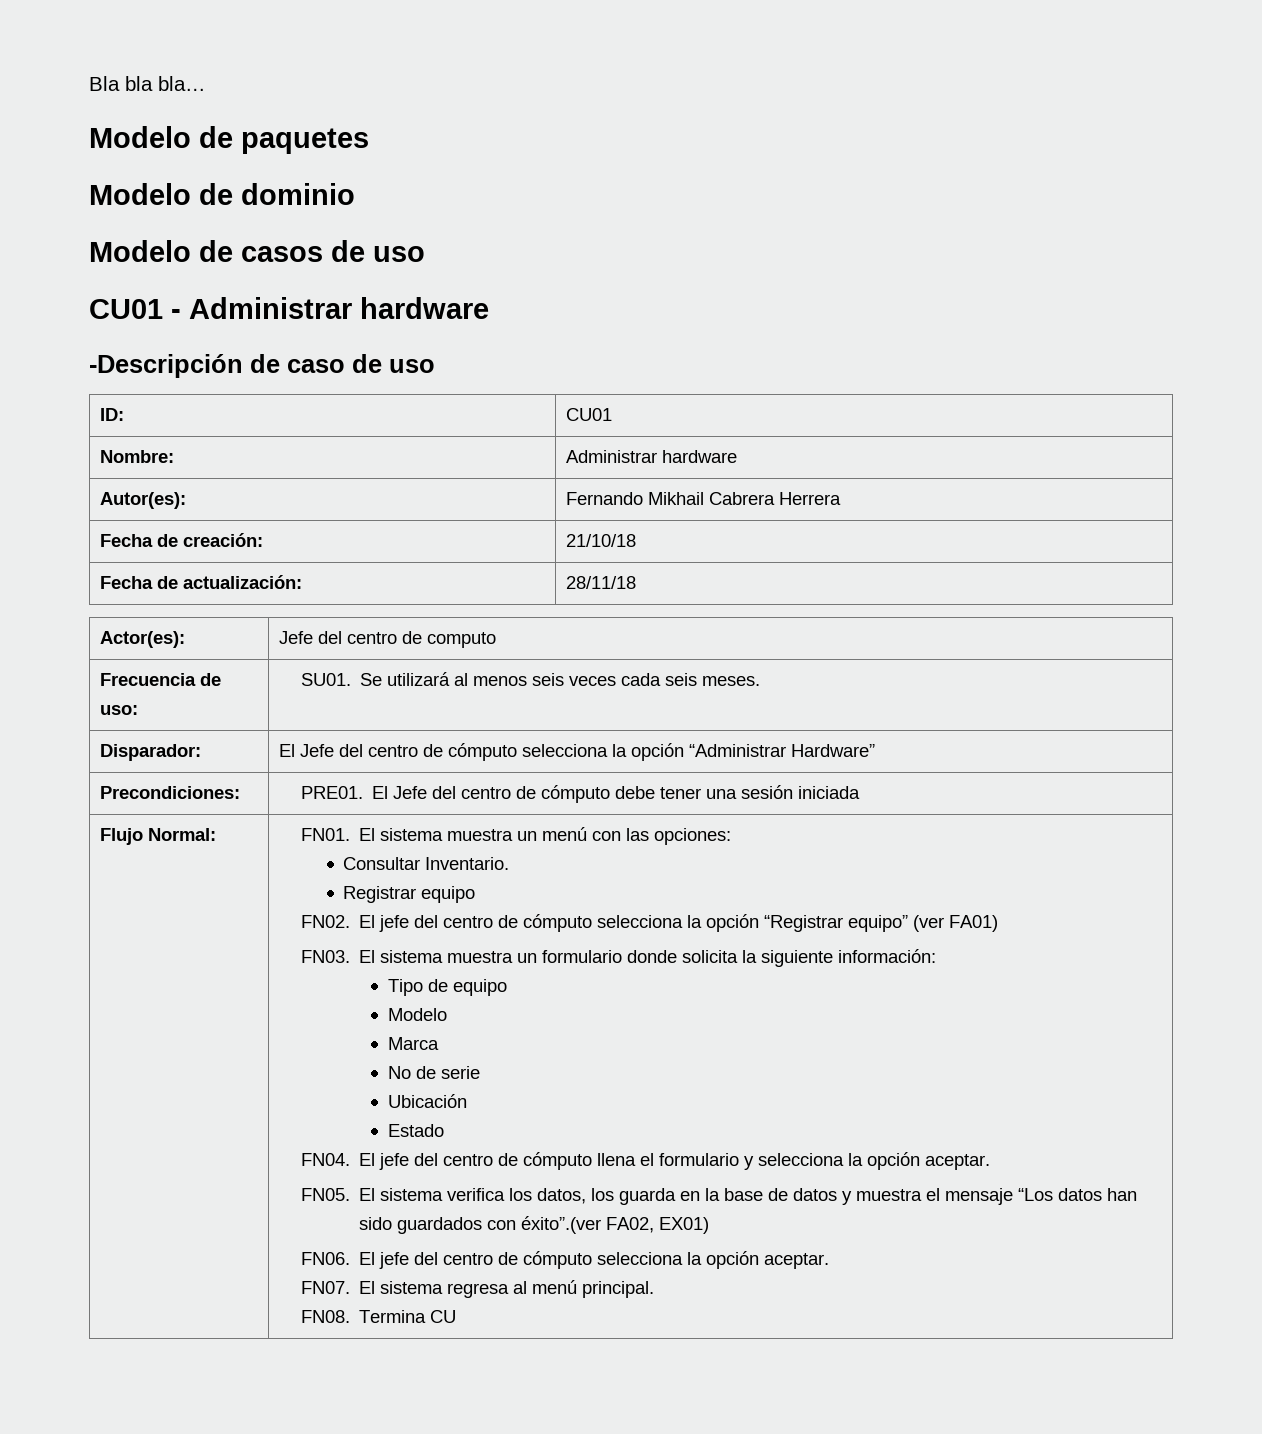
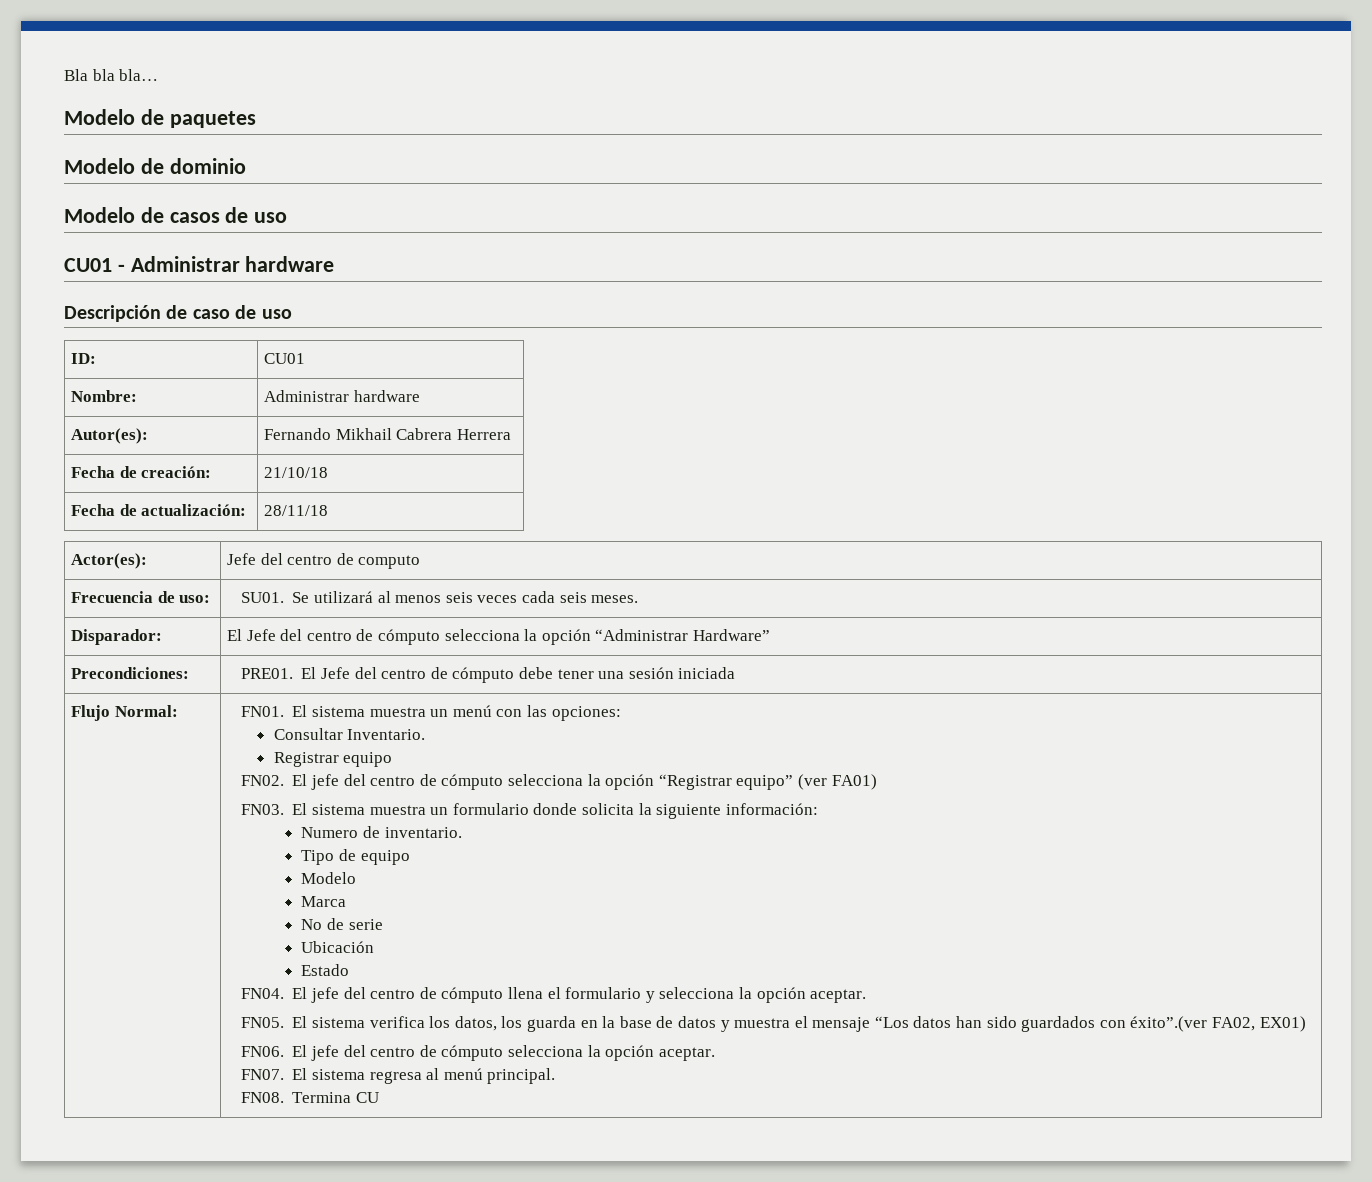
- -Descripción de caso de uso
+ Descripción de caso de uso
+ Numero de inventario.

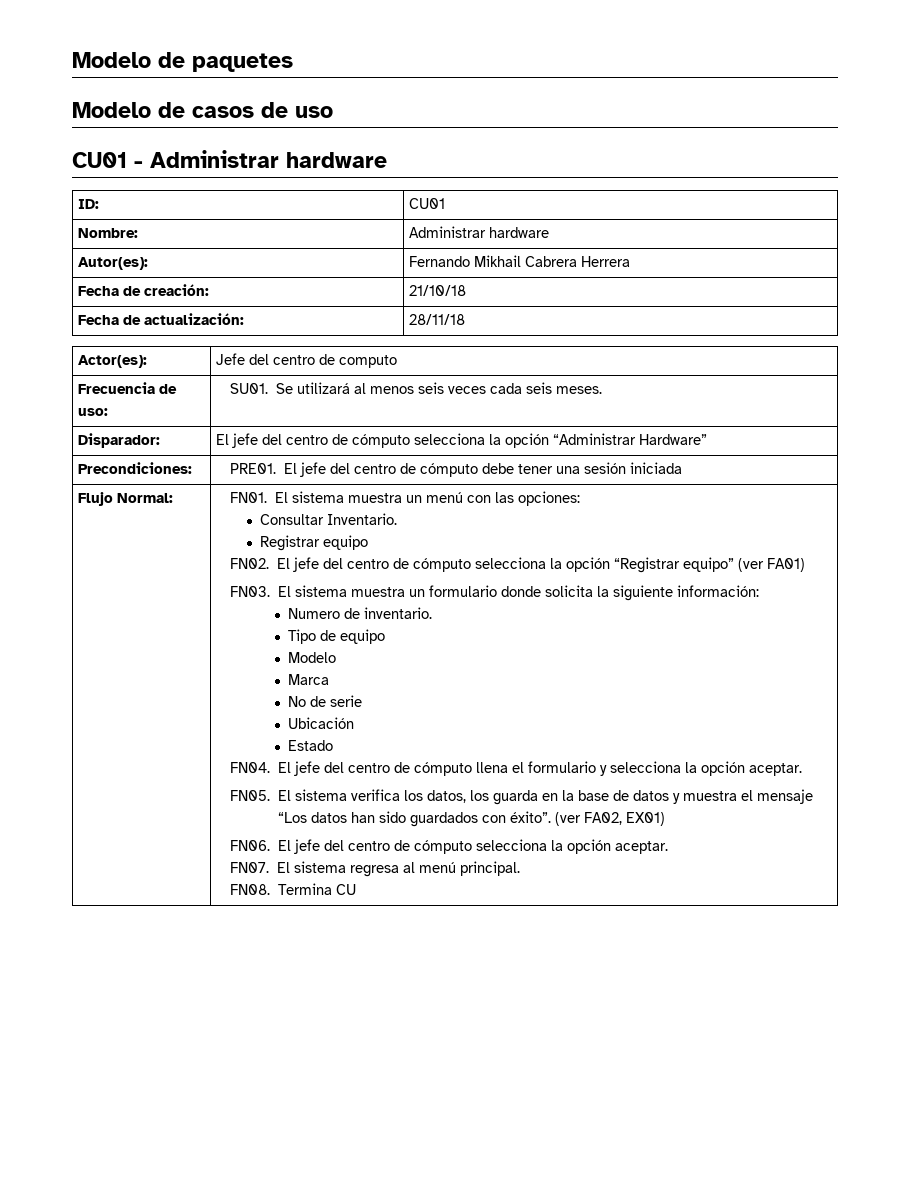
- Bla bla bla…
- Modelo de dominio
- Descripción de caso de uso
- Disparador: | El Jefe del centro de cómputo selecciona la opción “Administrar Hardware”
+ Disparador: | El jefe del centro de cómputo selecciona la opción “Administrar Hardware”
- Precondiciones: | PRE01. El Jefe del centro de cómputo debe tener una sesión iniciada
+ Precondiciones: | PRE01. El jefe del centro de cómputo debe tener una sesión iniciada
- El sistema verifica los datos, los guarda en la base de datos y muestra el mensaje “Los datos han sido guardados con éxito”.(ver FA02, EX01)
+ El sistema verifica los datos, los guarda en la base de datos y muestra el mensaje “Los datos han sido guardados con éxito”. (ver FA02, EX01)

